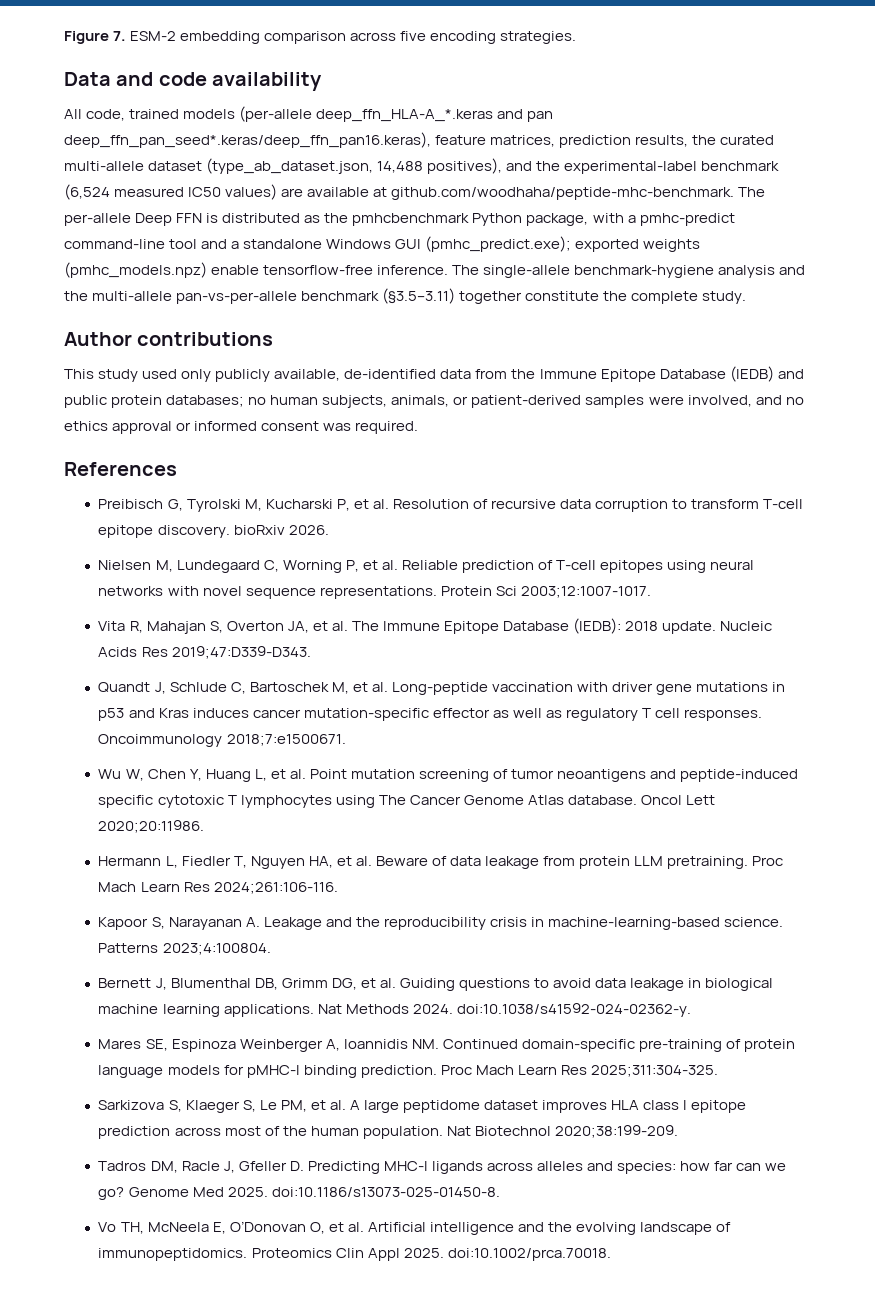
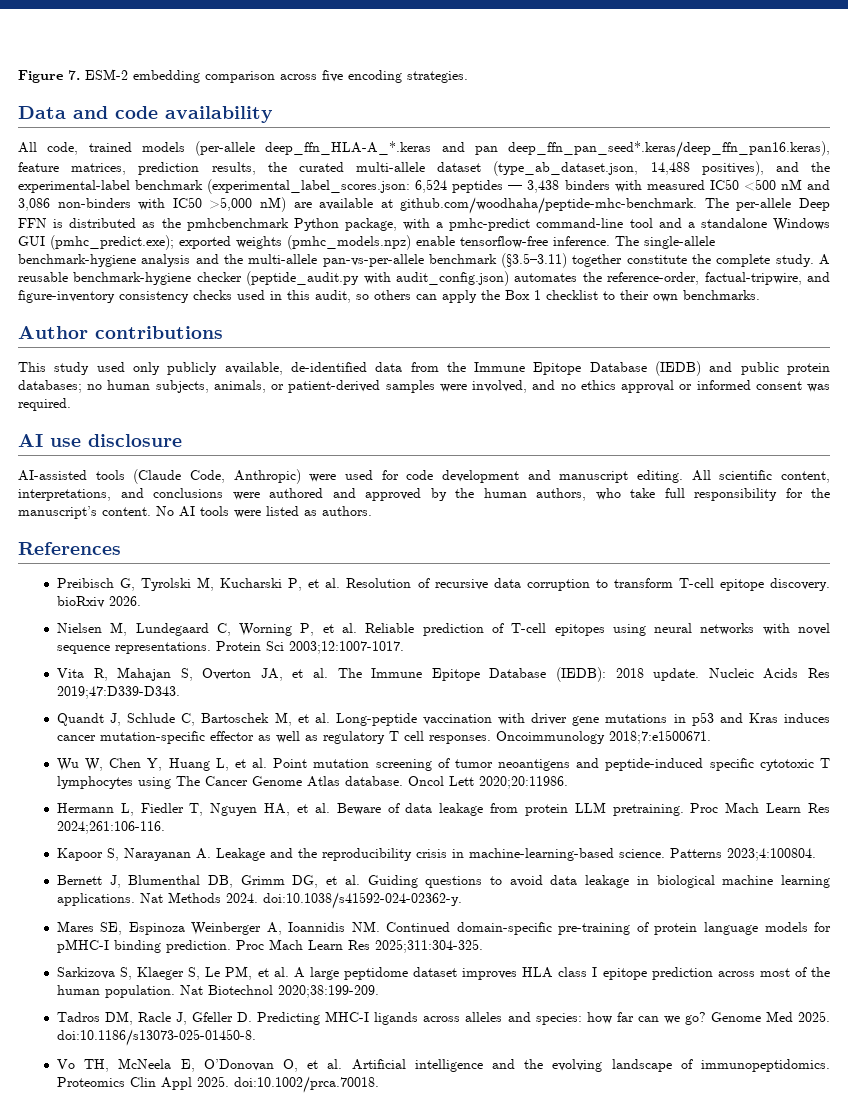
- All code, trained models (per-allele deep_ffn_HLA-A_*.keras and pan deep_ffn_pan_seed*.keras/deep_ffn_pan16.keras), feature matrices, prediction results, the curated multi-allele dataset (type_ab_dataset.json, 14,488 positives), and the experimental-label benchmark (6,524 measured IC50 values) are available at github.com/woodhaha/peptide-mhc-benchmark. The per-allele Deep FFN is distributed as the pmhcbenchmark Python package, with a pmhc-predict command-line tool and a standalone Windows GUI (pmhc_predict.exe); exported weights (pmhc_models.npz) enable tensorflow-free inference.
+ All code, trained models (per-allele deep_ffn_HLA-A_*.keras and pan deep_ffn_pan_seed*.keras/deep_ffn_pan16.keras), feature matrices, prediction results, the curated multi-allele dataset (type_ab_dataset.json, 14,488 positives), and the experimental-label benchmark (experimental_label_scores.json: 6,524 peptides — 3,438 binders with measured IC50 <500 nM and 3,086 non-binders with IC50 >5,000 nM) are available at github.com/woodhaha/peptide-mhc-benchmark. The per-allele Deep FFN is distributed as the pmhcbenchmark Python package, with a pmhc-predict command-line tool and a standalone Windows GUI (pmhc_predict.exe); exported weights (pmhc_models.npz) enable tensorflow-free inference.
+ A reusable benchmark-hygiene checker (peptide_audit.py with audit_config.json) automates the reference-order, factual-tripwire, and figure-inventory consistency checks used in this audit, so others can apply the Box 1 checklist to their own benchmarks.
+ AI use disclosure
+ AI-assisted tools (Claude Code, Anthropic) were used for code development and manuscript editing. All scientific content, interpretations, and conclusions were authored and approved by the human authors, who take full responsibility for the manuscript’s content. No AI tools were listed as authors.

